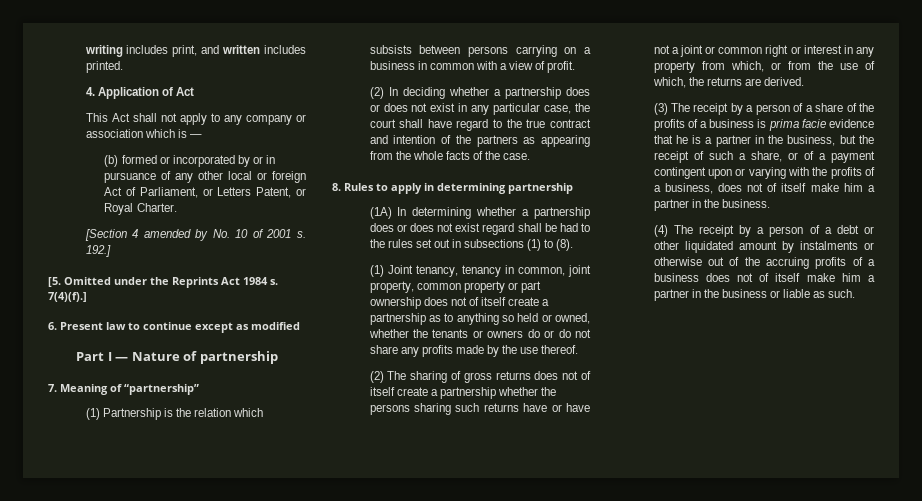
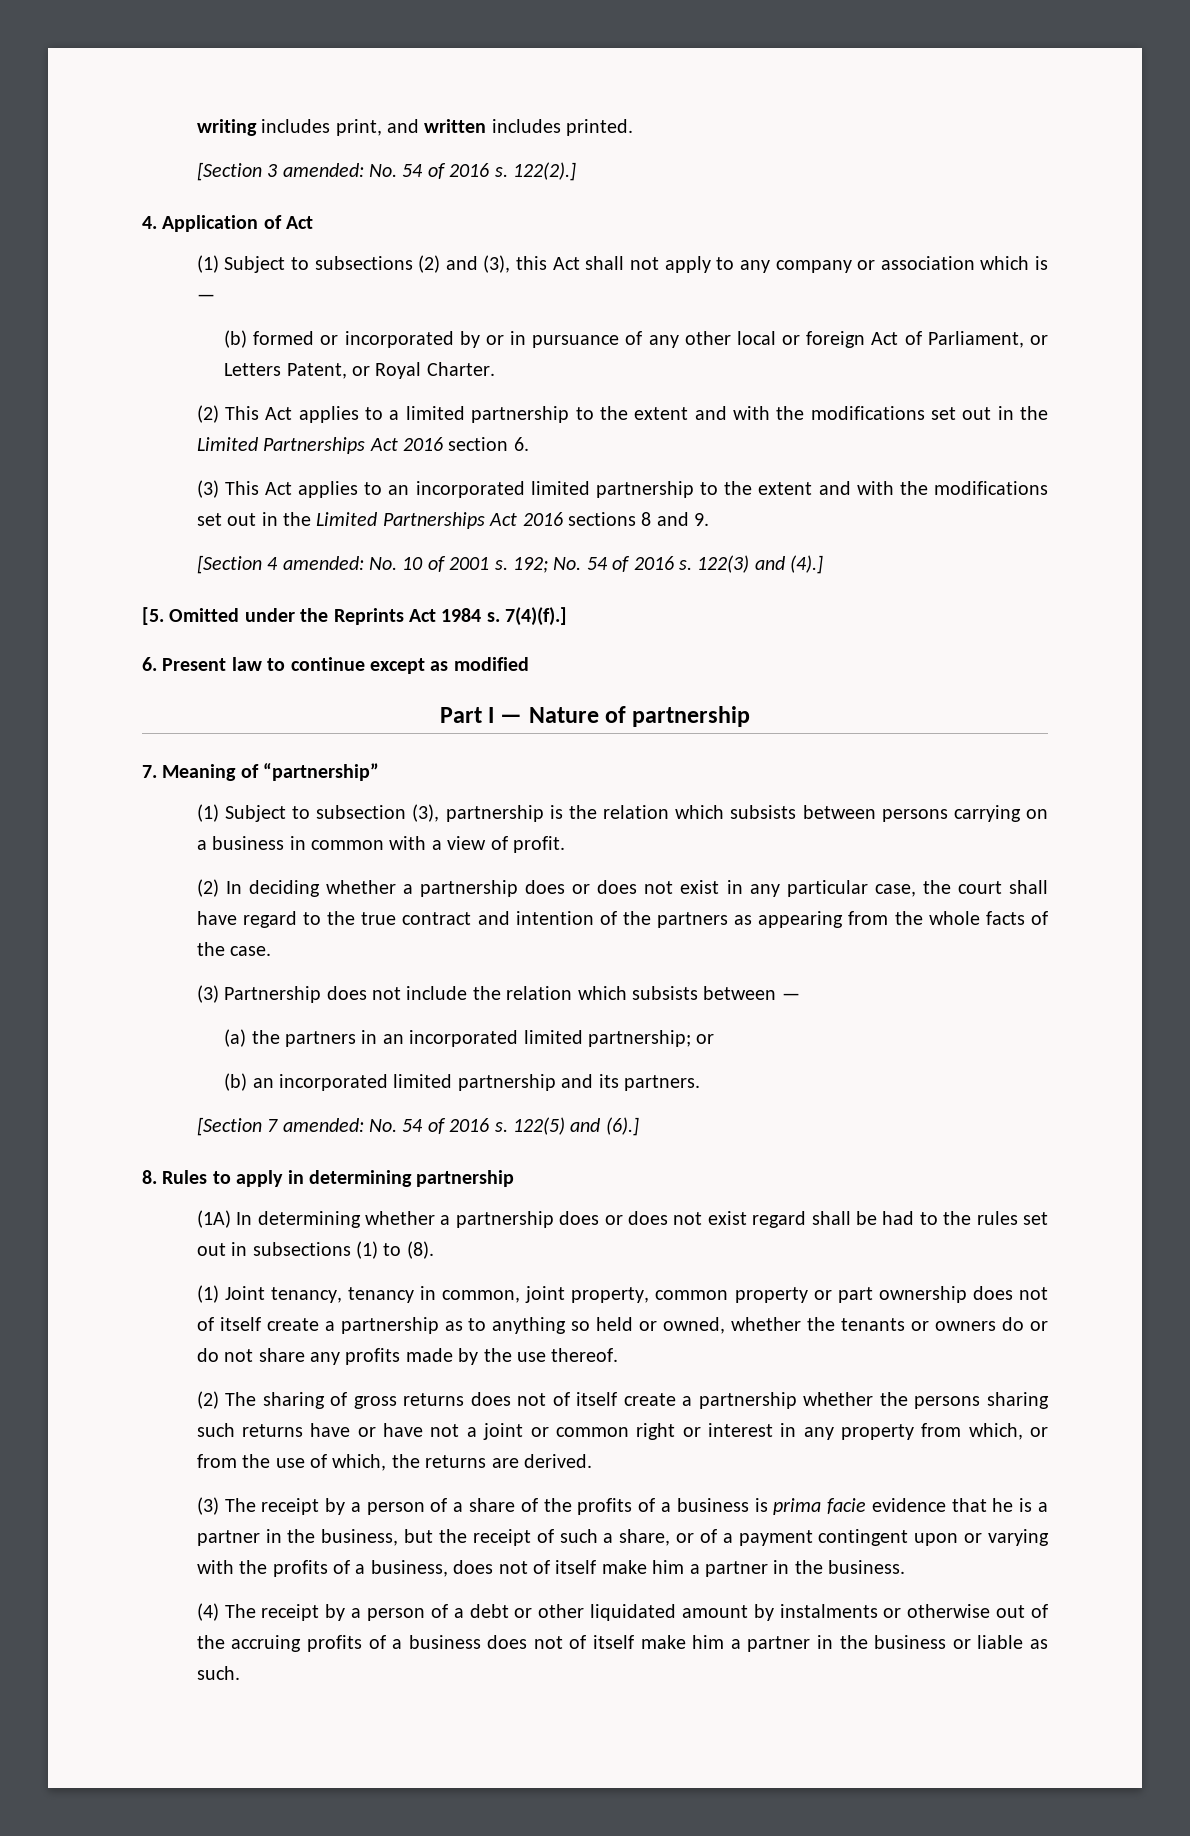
+ [Section 3 amended: No. 54 of 2016 s. 122(2).]
  4. Application of Act
- This Act shall not apply to any company or association which is —
+ (1) Subject to subsections (2) and (3), this Act shall not apply to any company or association which is —
+ (2) This Act applies to a limited partnership to the extent and with the modifications set out in the Limited Partnerships Act 2016 section 6.
+ (3) This Act applies to an incorporated limited partnership to the extent and with the modifications set out in the Limited Partnerships Act 2016 sections 8 and 9.
- [Section 4 amended by No. 10 of 2001 s.
+ [Section 4 amended: No. 10 of 2001 s.
- 192.]
+ 192; No. 54 of 2016 s. 122(3) and (4).]
- (1) Partnership is the relation which subsists between persons carrying on a business in common with a view of profit.
+ (1) Subject to subsection (3), partnership is the relation which subsists between persons carrying on a business in common with a view of profit.
+ (3) Partnership does not include the relation which subsists between —
+ (a) the partners in an incorporated limited partnership; or
+ (b) an incorporated limited partnership and its partners.
+ [Section 7 amended: No. 54 of 2016 s. 122(5) and (6).]

